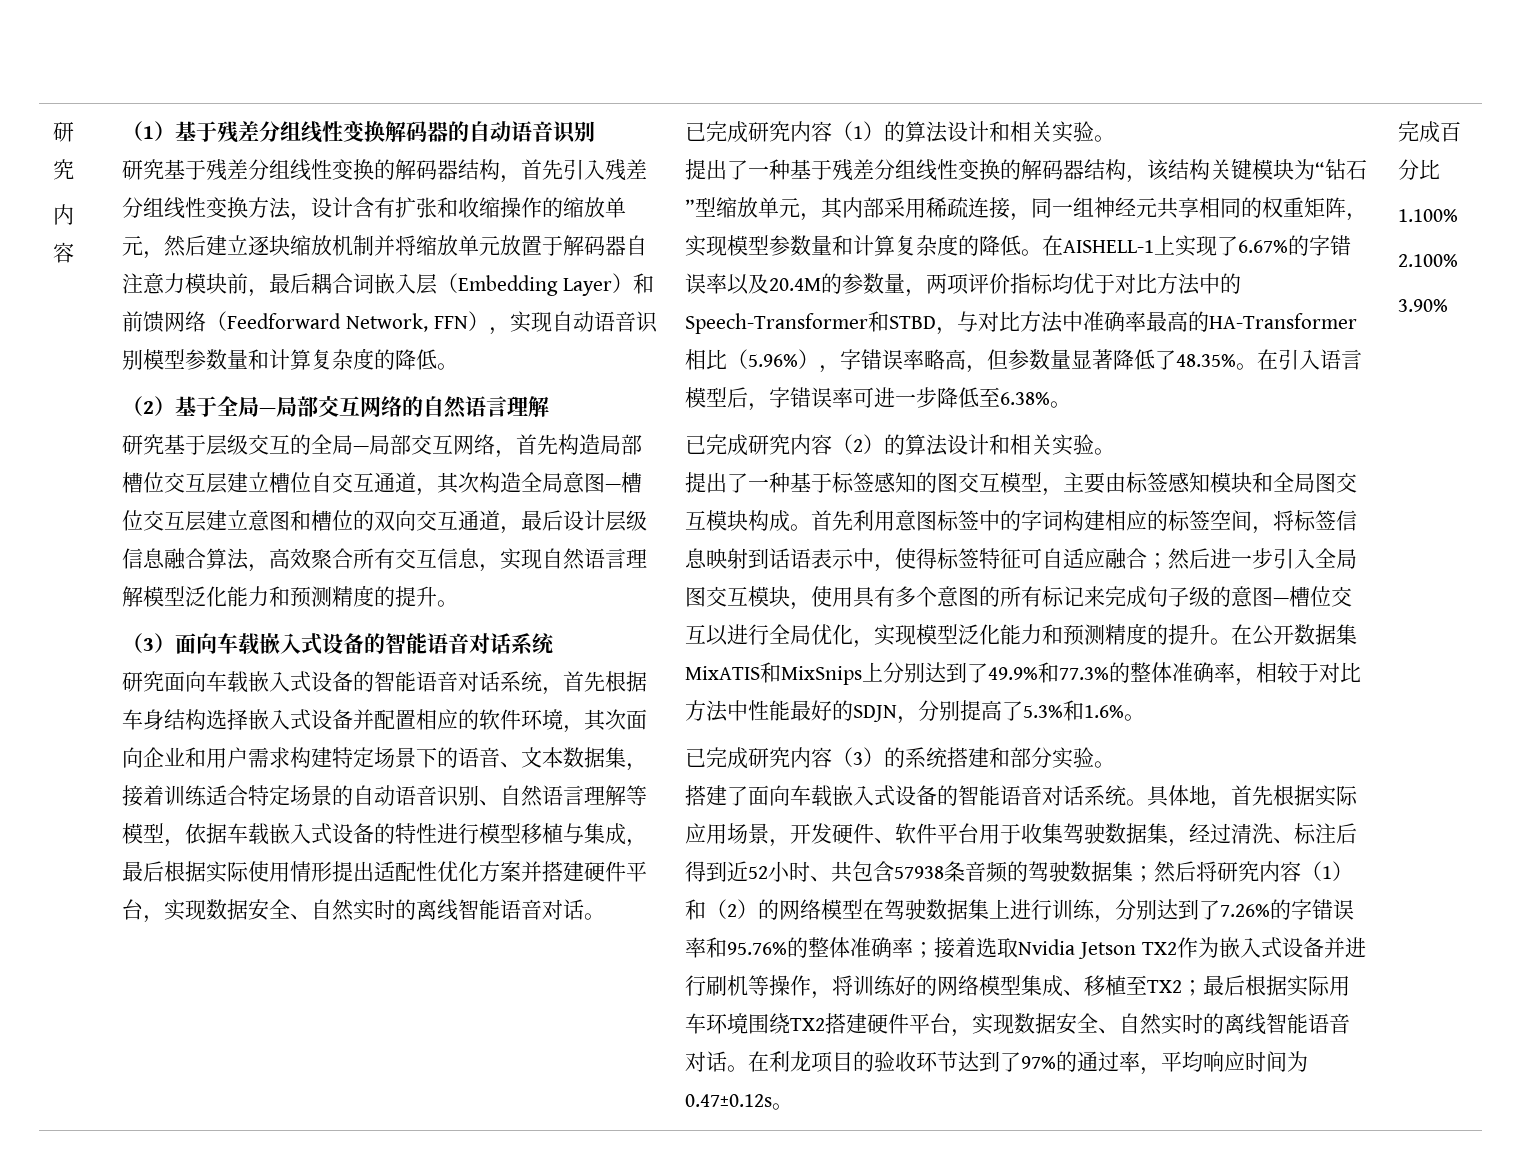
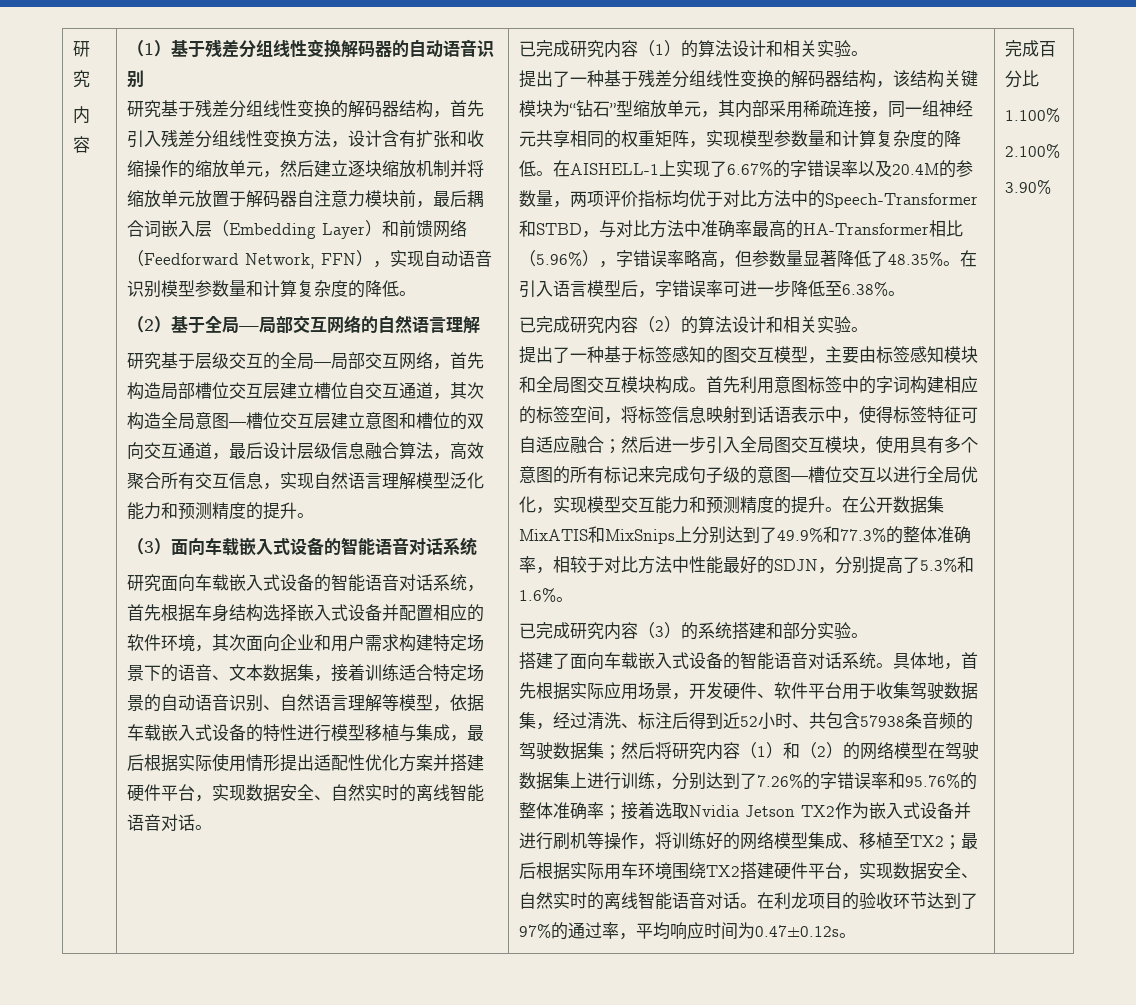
- 首先利用意图标签中的字词构建相应的标签空间，将标签信息映射到话语表示中，使得标签特征可自适应融合；然后进一步引入全局图交互模块，使用具有多个意图的所有标记来完成句子级的意图—槽位交互以进行全局优化，实现模型泛化能力和预测精度的提升。
+ 首先利用意图标签中的字词构建相应的标签空间，将标签信息映射到话语表示中，使得标签特征可自适应融合；然后进一步引入全局图交互模块，使用具有多个意图的所有标记来完成句子级的意图—槽位交互以进行全局优化，实现模型交互能力和预测精度的提升。

